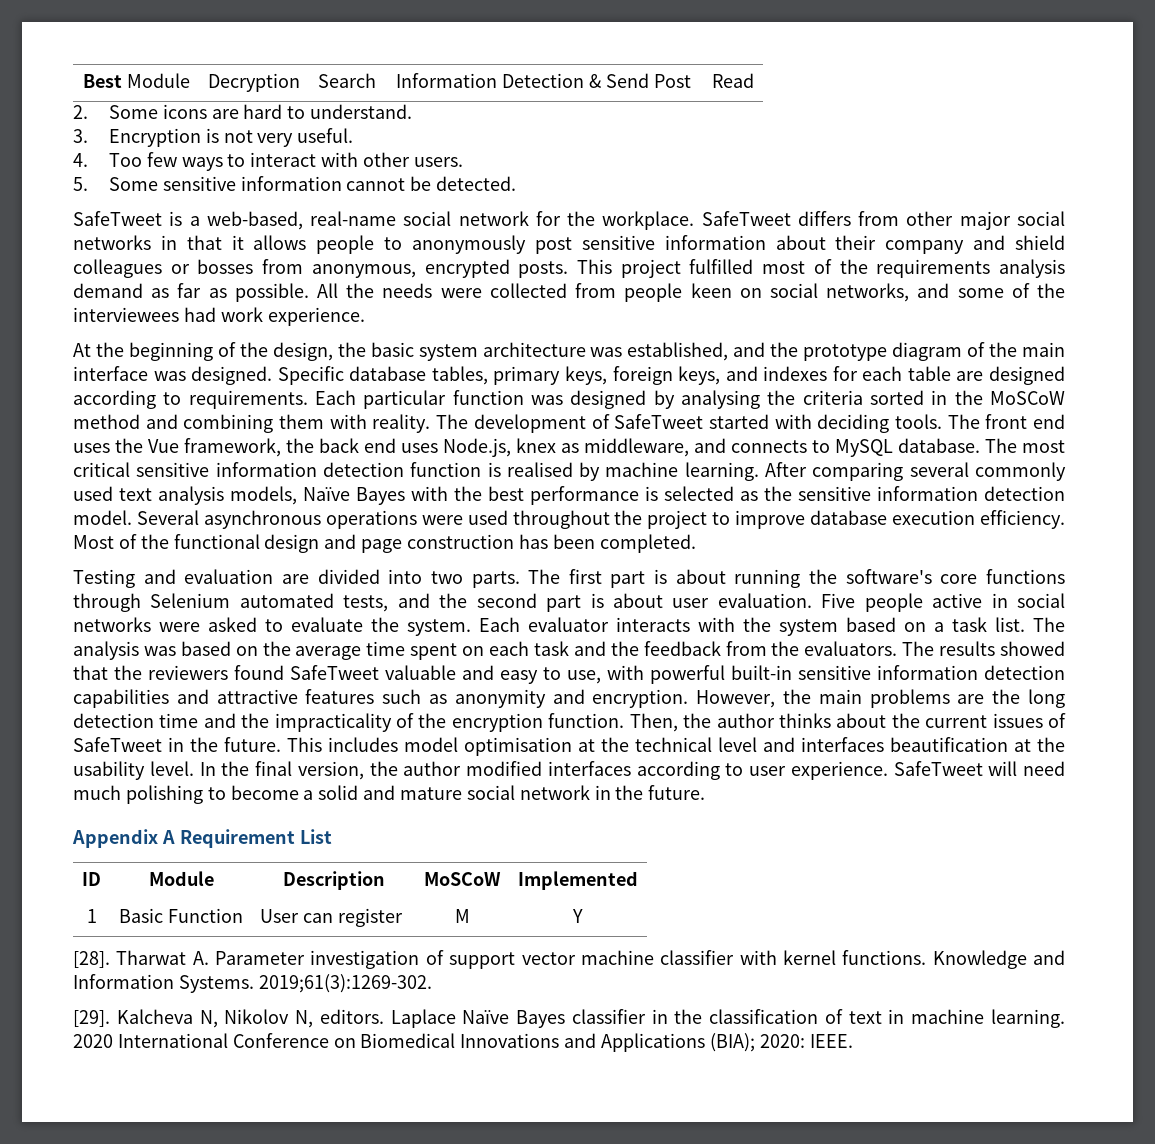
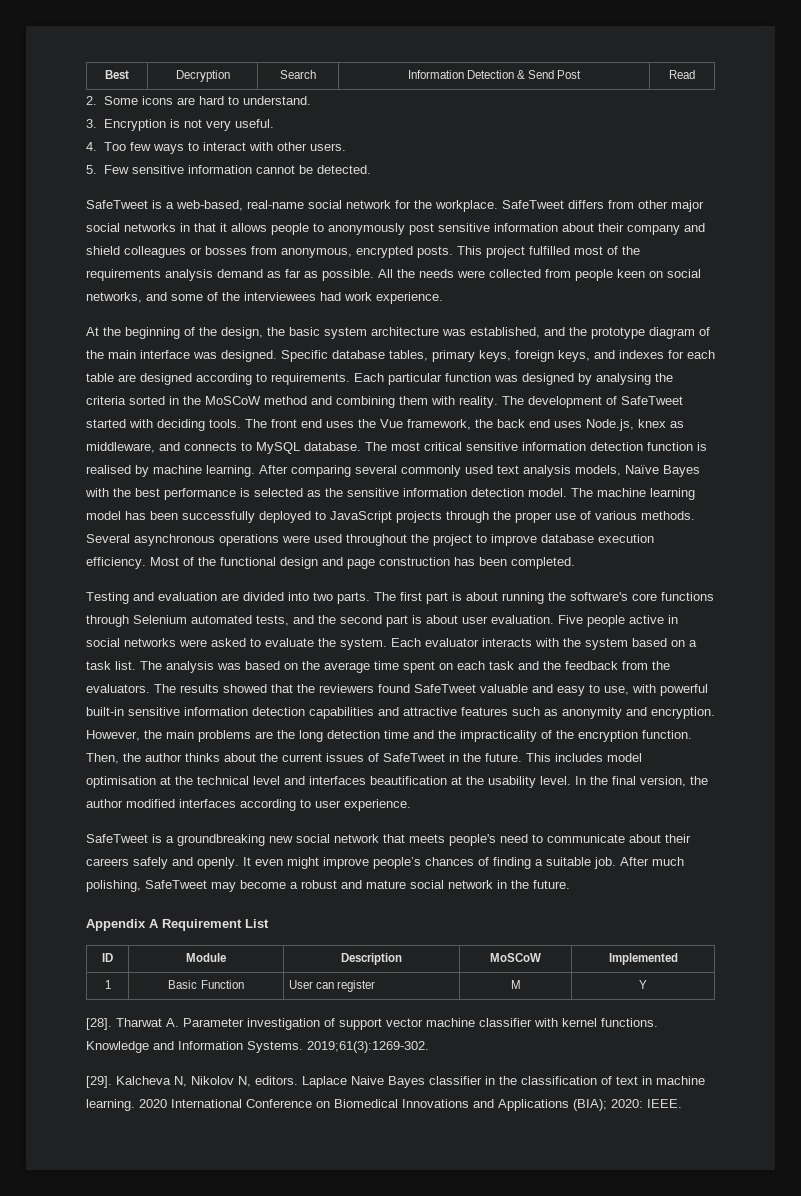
- Best Module | Decryption | Search | Information Detection & Send Post | Read
+ Best | Decryption | Search | Information Detection & Send Post | Read
- 5. Some sensitive information cannot be detected.
+ 5. Few sensitive information cannot be detected.
+ The machine learning model has been successfully deployed to JavaScript projects through the proper use of various methods.
- In the final version, the author modified interfaces according to user experience. SafeTweet will need much polishing to become a solid and mature social network in the future.
+ In the final version, the author modified interfaces according to user experience.
+ SafeTweet is a groundbreaking new social network that meets people's need to communicate about their careers safely and openly. It even might improve people’s chances of finding a suitable job. After much polishing, SafeTweet may become a robust and mature social network in the future.
- Laplace Naïve Bayes classifier in the classification of text in machine learning.
+ Laplace Naive Bayes classifier in the classification of text in machine learning.

